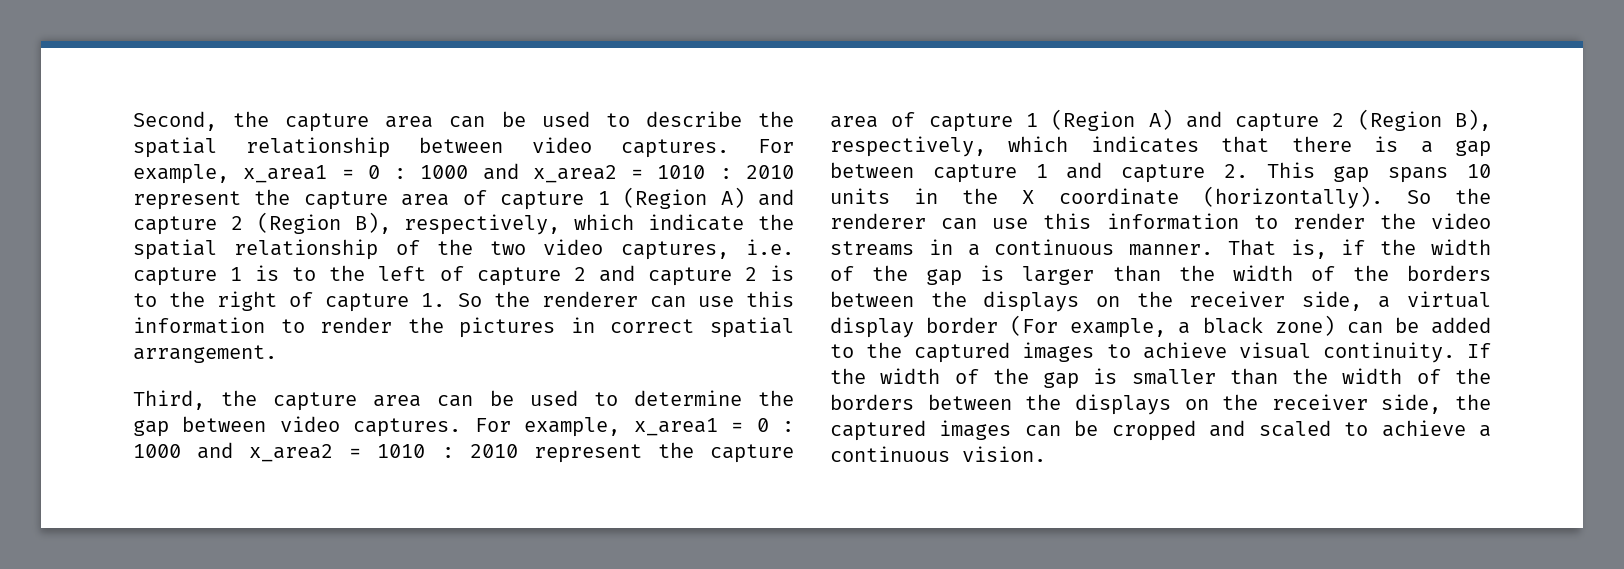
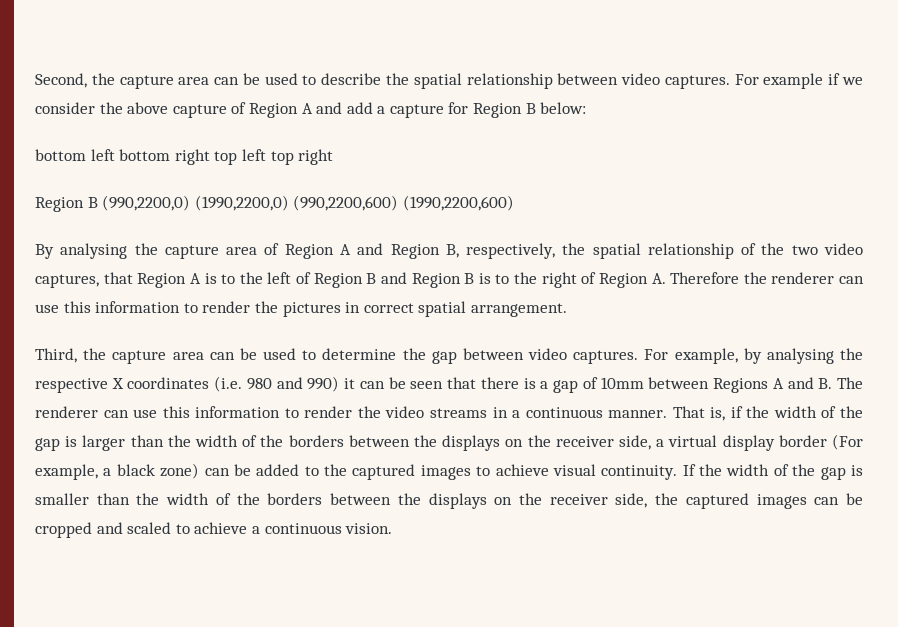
- For example, x_area1 = 0 : 1000 and x_area2 = 1010 : 2010 represent the capture area of capture 1 (Region A) and capture 2 (Region B), respectively, which indicate the spatial relationship of the two video captures, i.e. capture 1 is to the left of capture 2 and capture 2 is to the right of capture 1. So the renderer can use this information to render the pictures in correct spatial arrangement.
+ For example if we consider the above capture of Region A and add a capture for Region B below:
+ bottom left bottom right top left top right
+ Region B (990,2200,0) (1990,2200,0) (990,2200,600) (1990,2200,600)
+ By analysing the capture area of Region A and Region B, respectively, the spatial relationship of the two video captures, that Region A is to the left of Region B and Region B is to the right of Region A. Therefore the renderer can use this information to render the pictures in correct spatial arrangement.
- For example, x_area1 = 0 : 1000 and x_area2 = 1010 : 2010 represent the capture area of capture 1 (Region A) and capture 2 (Region B), respectively, which indicates that there is a gap between capture 1 and capture 2. This gap spans 10 units in the X coordinate (horizontally). So the renderer can use this information to render the video streams in a continuous manner.
+ For example, by analysing the respective X coordinates (i.e. 980 and 990) it can be seen that there is a gap of 10mm between Regions A and B. The renderer can use this information to render the video streams in a continuous manner.

